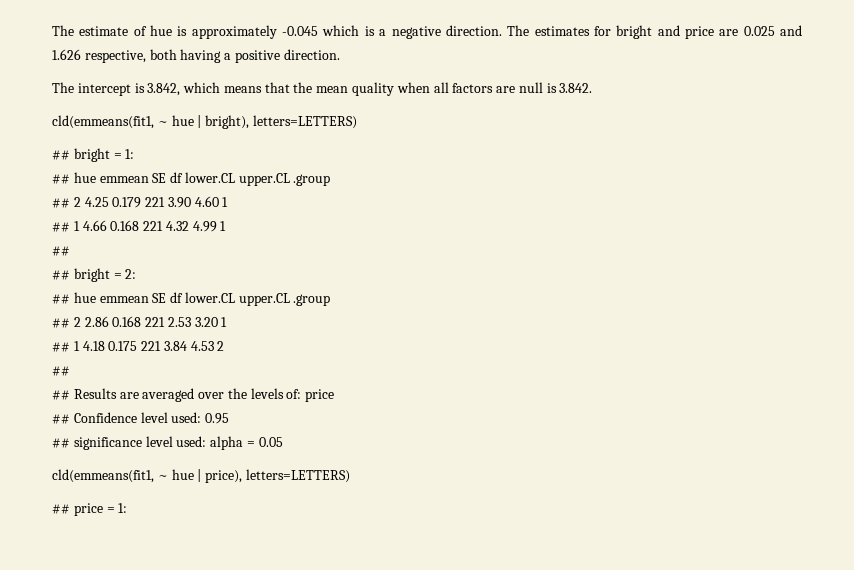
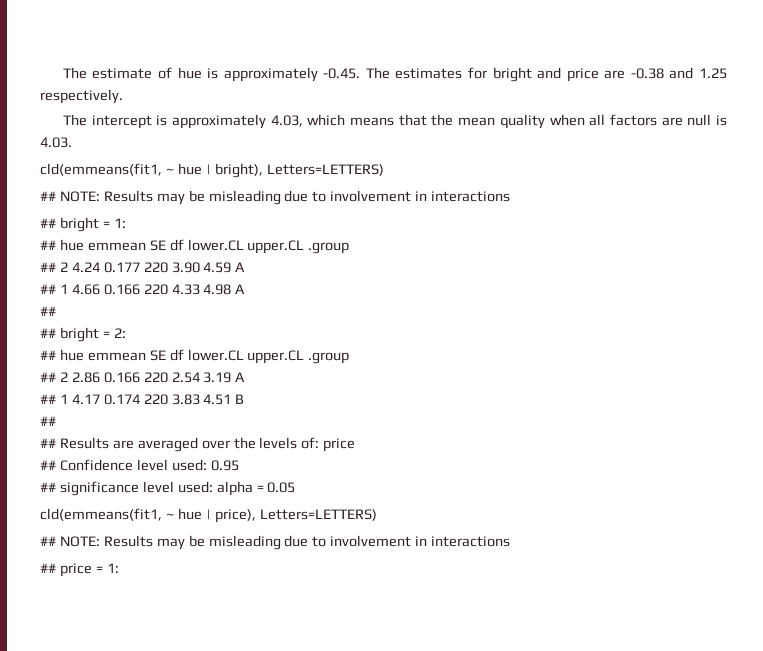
- The estimate of hue is approximately -0.045 which is a negative direction. The estimates for bright and price are 0.025 and 1.626 respective, both having a positive direction.
+ The estimate of hue is approximately -0.45. The estimates for bright and price are -0.38 and 1.25 respectively.
- The intercept is 3.842, which means that the mean quality when all factors are null is 3.842.
+ The intercept is approximately 4.03, which means that the mean quality when all factors are null is 4.03.
- cld(emmeans(fit1, ~ hue | bright), letters=LETTERS)
+ cld(emmeans(fit1, ~ hue | bright), Letters=LETTERS)
+ ## NOTE: Results may be misleading due to involvement in interactions
- ## 2 4.25 0.179 221 3.90 4.60 1
- ## 1 4.66 0.168 221 4.32 4.99 1
+ ## 2 4.24 0.177 220 3.90 4.59 A
+ ## 1 4.66 0.166 220 4.33 4.98 A
- ## 2 2.86 0.168 221 2.53 3.20 1
- ## 1 4.18 0.175 221 3.84 4.53 2
+ ## 2 2.86 0.166 220 2.54 3.19 A
+ ## 1 4.17 0.174 220 3.83 4.51 B
- cld(emmeans(fit1, ~ hue | price), letters=LETTERS)
+ cld(emmeans(fit1, ~ hue | price), Letters=LETTERS)
+ ## NOTE: Results may be misleading due to involvement in interactions

